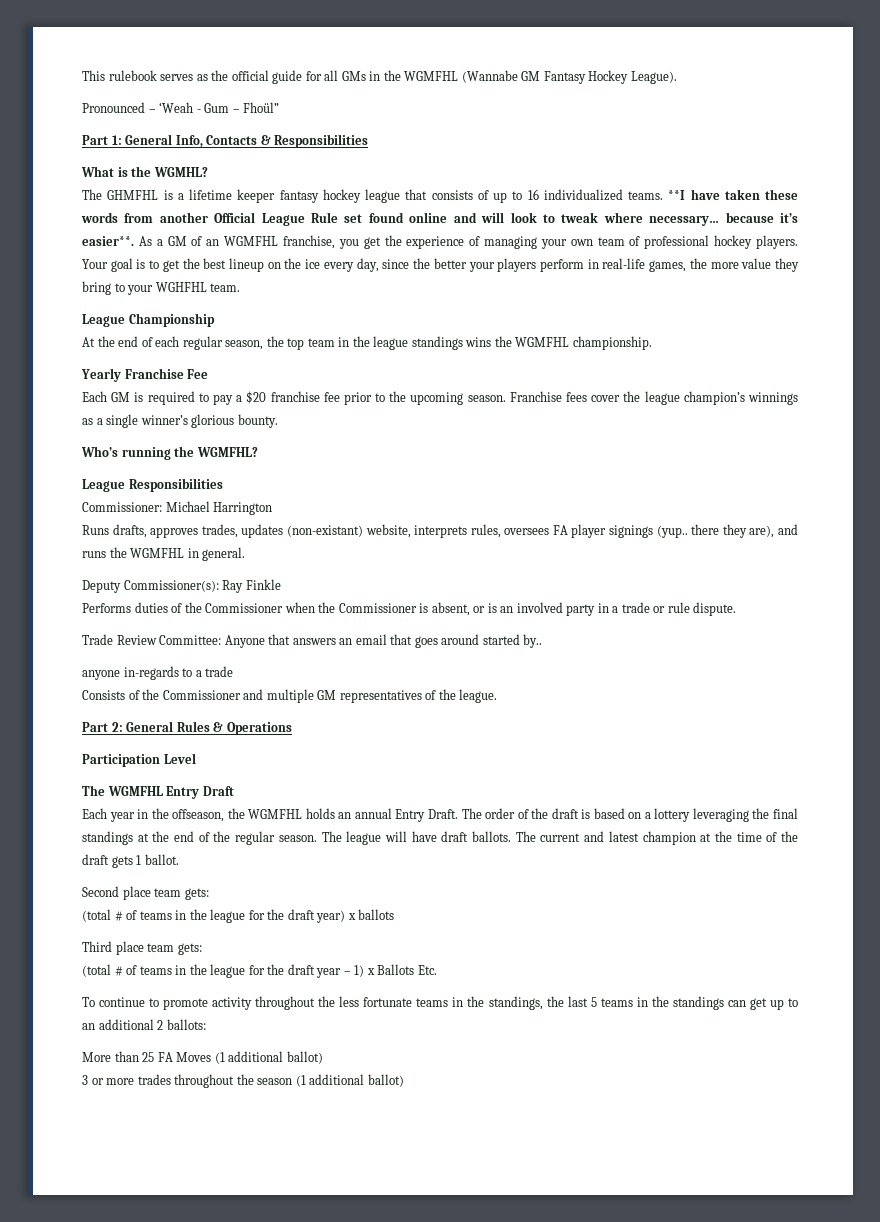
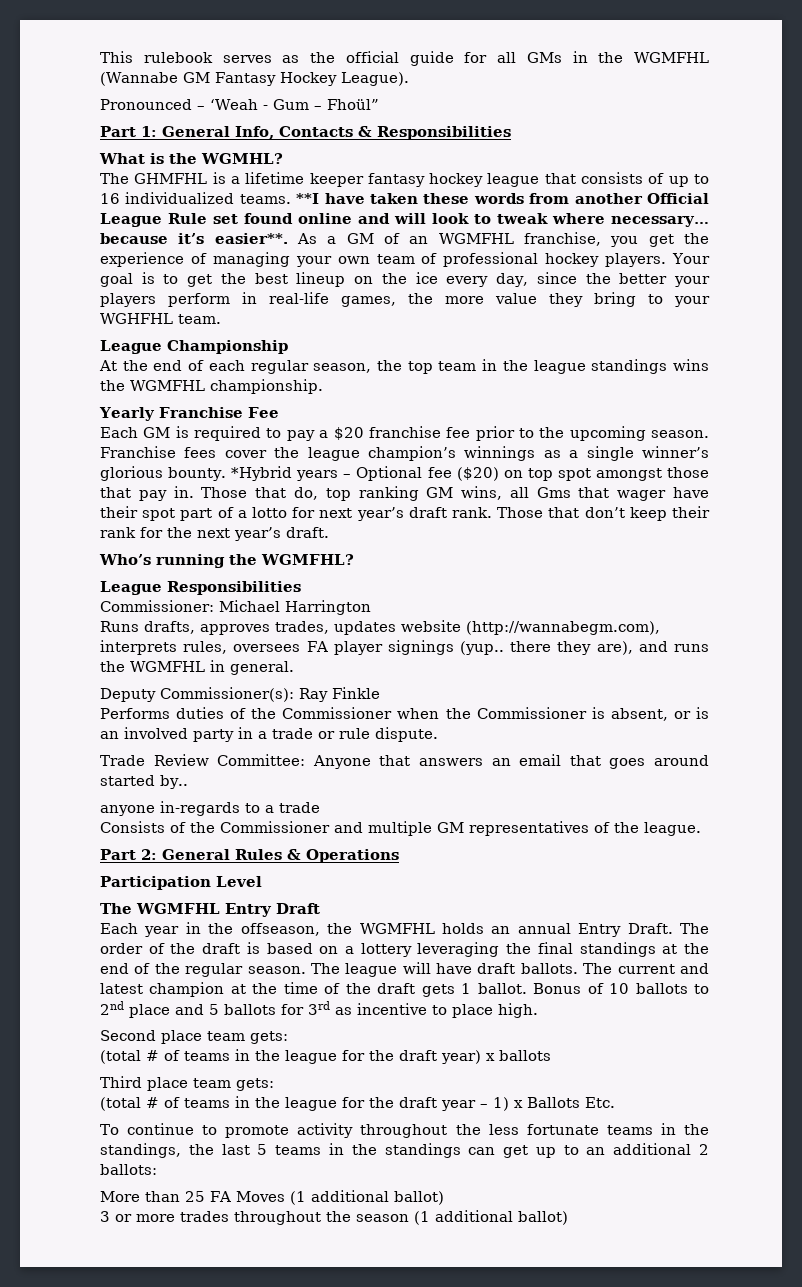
+ *Hybrid years – Optional fee ($20) on top spot amongst those that pay in. Those that do, top ranking GM wins, all Gms that wager have their spot part of a lotto for next year’s draft rank. Those that don’t keep their rank for the next year’s draft.
- Runs drafts, approves trades, updates (non-existant) website, interprets rules, oversees FA player signings (yup.. there they are), and runs the WGMFHL in general.
+ Runs drafts, approves trades, updates website (http://wannabegm.com), interprets rules, oversees FA player signings (yup.. there they are), and runs the WGMFHL in general.
+ Bonus of 10 ballots to 2nd place and 5 ballots for 3rd as incentive to place high.

